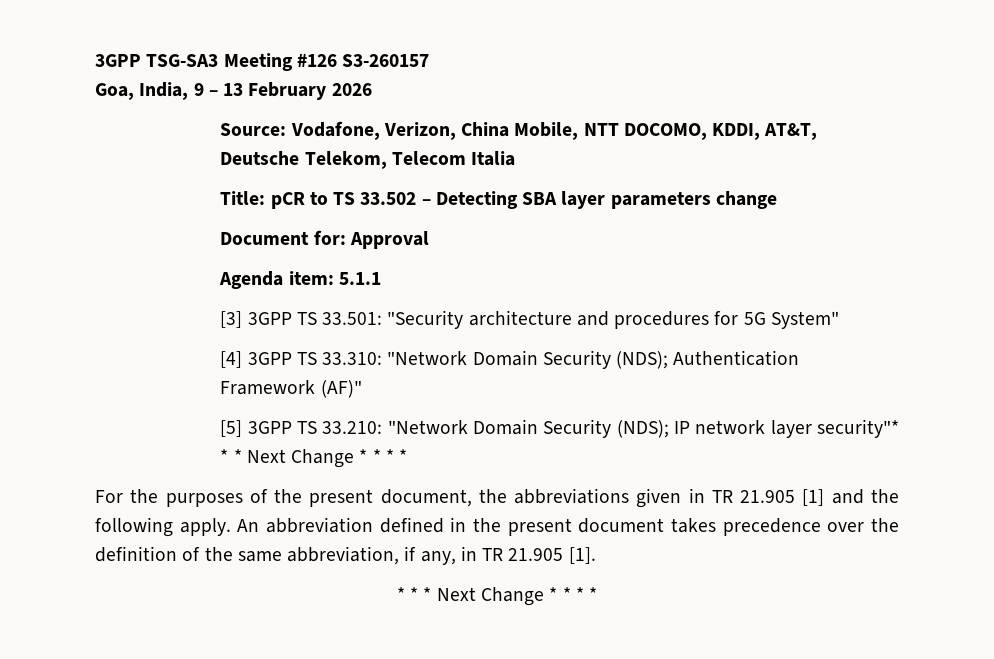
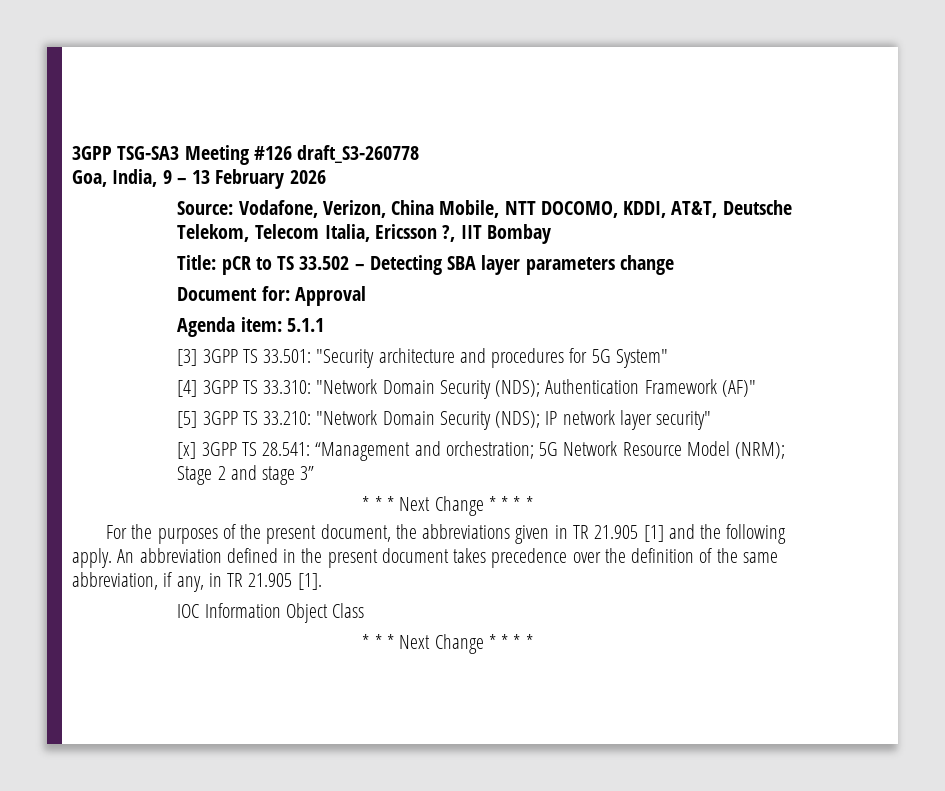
- 3GPP TSG-SA3 Meeting #126 S3-260157
+ 3GPP TSG-SA3 Meeting #126 draft_S3-260778
- Source: Vodafone, Verizon, China Mobile, NTT DOCOMO, KDDI, AT&T, Deutsche Telekom, Telecom Italia
+ Source: Vodafone, Verizon, China Mobile, NTT DOCOMO, KDDI, AT&T, Deutsche Telekom, Telecom Italia, Ericsson ?, IIT Bombay
- [5] 3GPP TS 33.210: "Network Domain Security (NDS); IP network layer security"* * * Next Change * * * *
+ [5] 3GPP TS 33.210: "Network Domain Security (NDS); IP network layer security"
+ [x] 3GPP TS 28.541: “Management and orchestration; 5G Network Resource Model (NRM); Stage 2 and stage 3”
+ * * * Next Change * * * *
+ IOC Information Object Class

